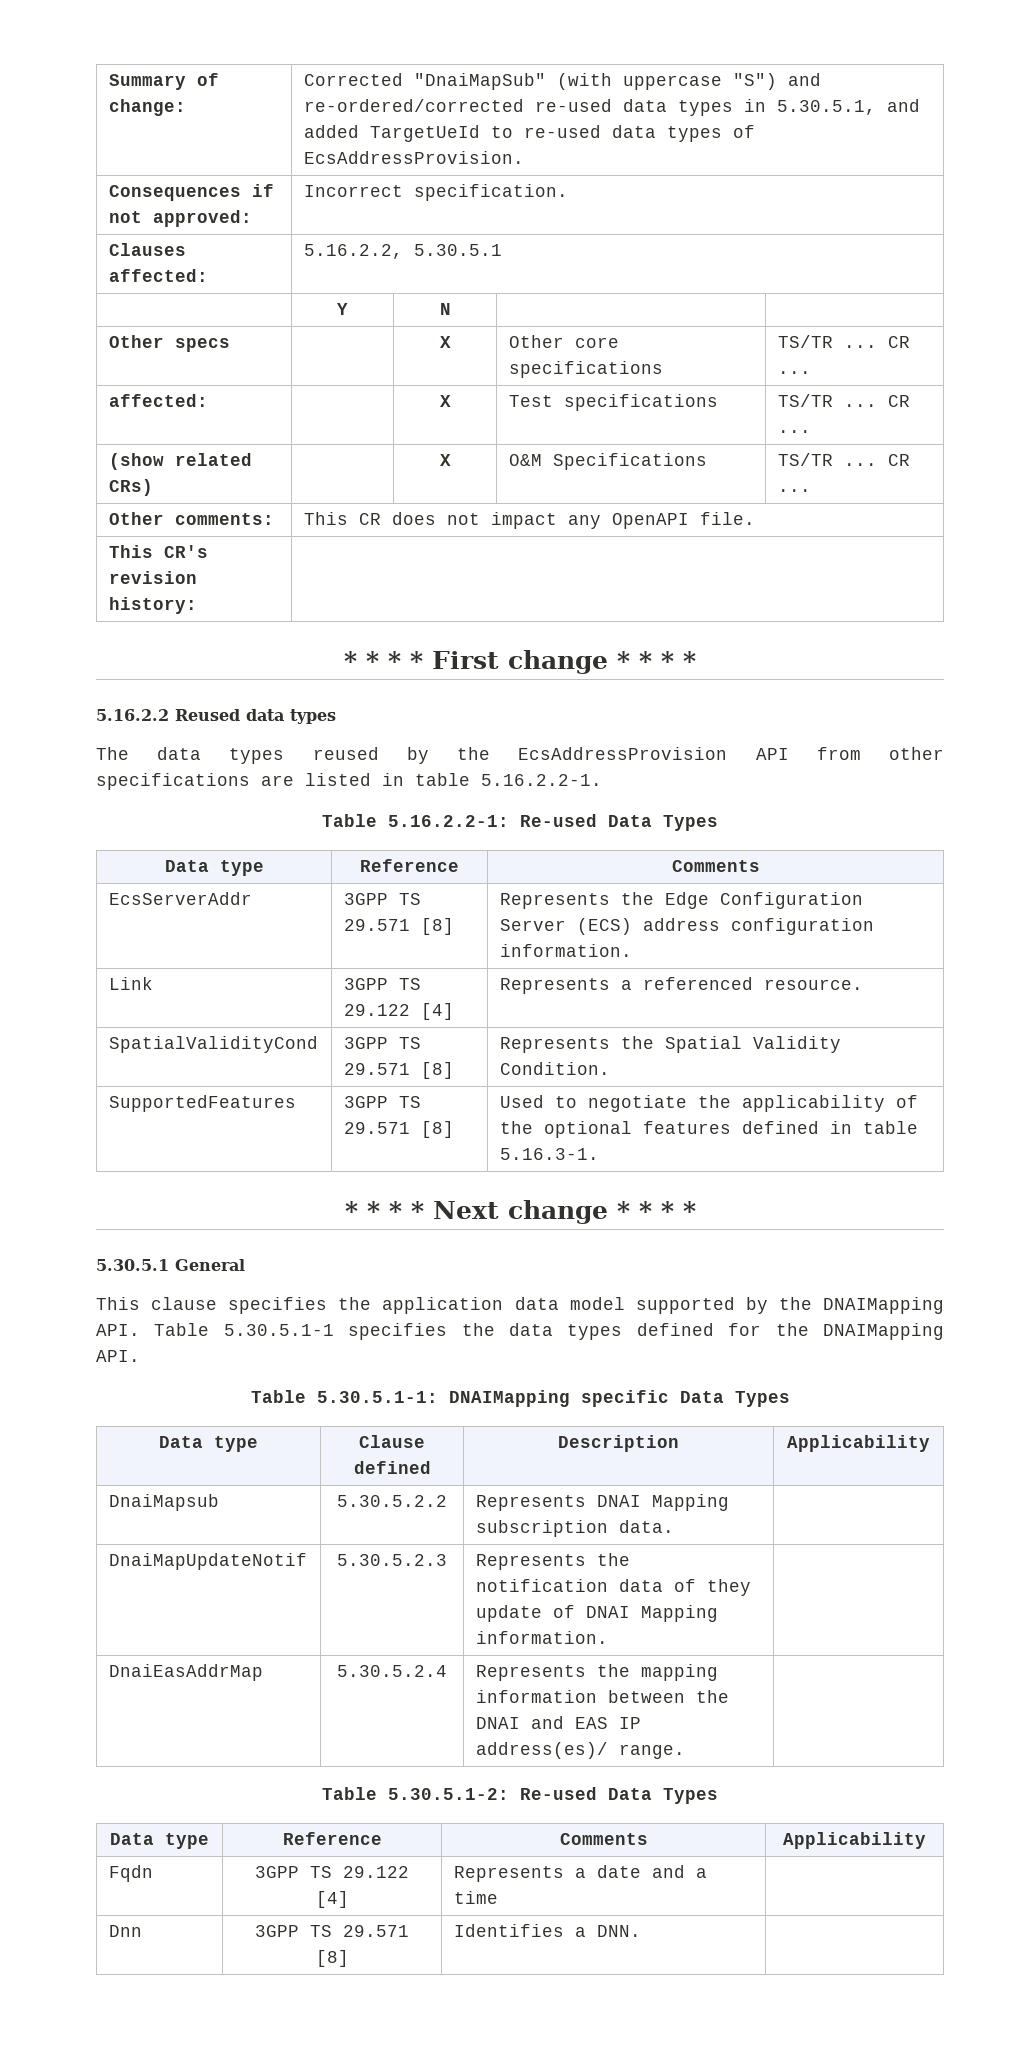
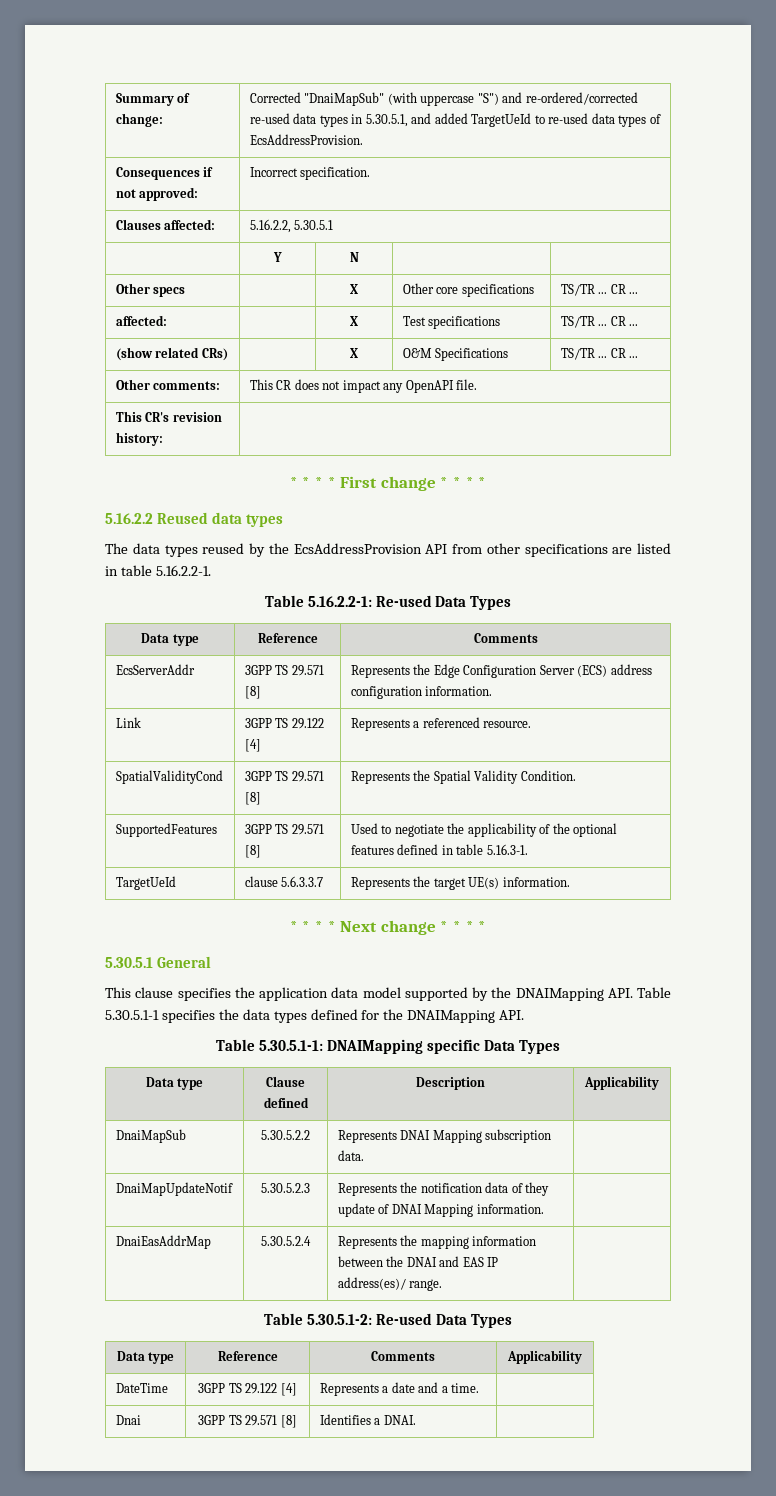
+ TargetUeId | clause 5.6.3.3.7 | Represents the target UE(s) information.
- DnaiMapsub | 5.30.5.2.2 | Represents DNAI Mapping subscription data. |
+ DnaiMapSub | 5.30.5.2.2 | Represents DNAI Mapping subscription data. |
- Fqdn | 3GPP TS 29.122 [4] | Represents a date and a time |
- Dnn | 3GPP TS 29.571 [8] | Identifies a DNN. |
+ DateTime | 3GPP TS 29.122 [4] | Represents a date and a time. |
+ Dnai | 3GPP TS 29.571 [8] | Identifies a DNAI. |

